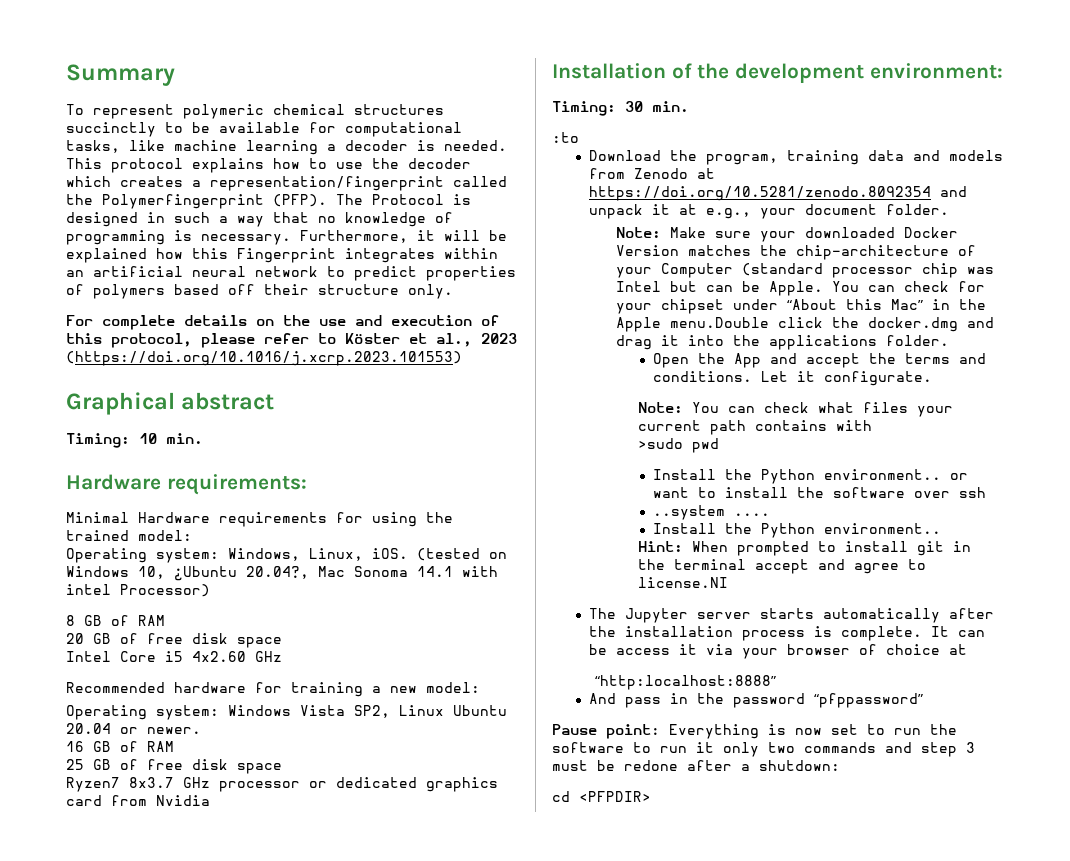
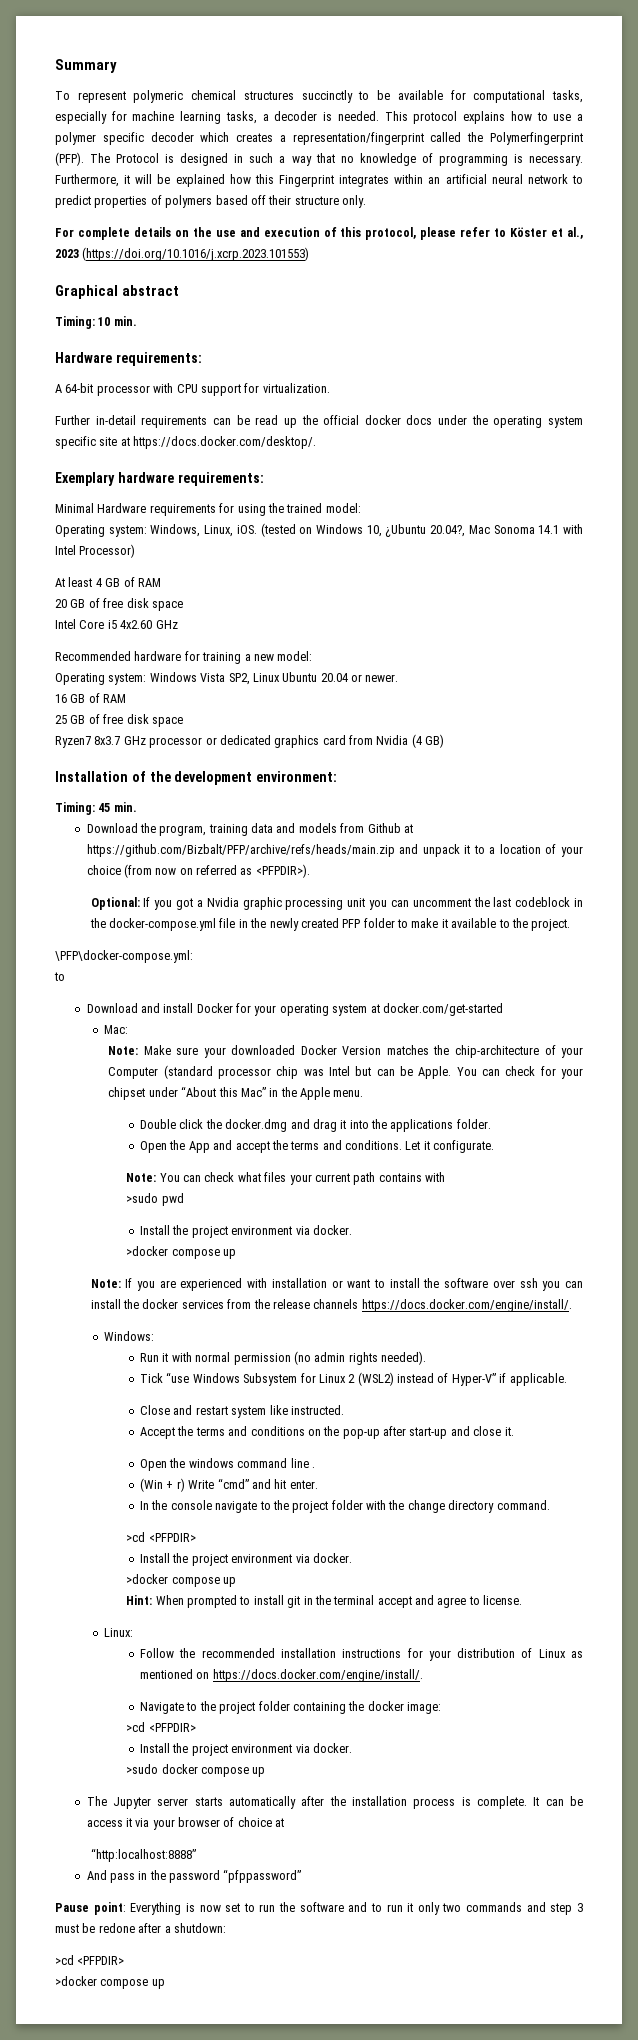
- To represent polymeric chemical structures succinctly to be available for computational tasks, like machine learning a decoder is needed.
+ To represent polymeric chemical structures succinctly to be available for computational tasks, especially for machine learning tasks, a decoder is needed.
- This protocol explains how to use the decoder which creates a representation/fingerprint called the Polymerfingerprint (PFP).
+ This protocol explains how to use a polymer specific decoder which creates a representation/fingerprint called the Polymerfingerprint (PFP).
+ A 64-bit processor with CPU support for virtualization.
+ Further in-detail requirements can be read up the official docker docs under the operating system specific site at https://docs.docker.com/desktop/.
+ Exemplary hardware requirements:
- (tested on Windows 10, ¿Ubuntu 20.04?, Mac Sonoma 14.1 with intel Processor)
+ (tested on Windows 10, ¿Ubuntu 20.04?, Mac Sonoma 14.1 with Intel Processor)
- 8 GB of RAM
+ At least 4 GB of RAM
- Ryzen7 8x3.7 GHz processor or dedicated graphics card from Nvidia
+ Ryzen7 8x3.7 GHz processor or dedicated graphics card from Nvidia (4 GB)
- Timing: 30 min.
- :to
+ Timing: 45 min.
- Download the program, training data and models from Zenodo at https://doi.org/10.5281/zenodo.8092354 and unpack it at e.g., your document folder.
+ Download the program, training data and models from Github at https://github.com/Bizbalt/PFP/archive/refs/heads/main.zip and unpack it to a location of your choice (from now on referred as <PFPDIR>).
+ Optional: If you got a Nvidia graphic processing unit you can uncomment the last codeblock in the docker-compose.yml file in the newly created PFP folder to make it available to the project.
+ \PFP\docker-compose.yml:
+ to
+ Download and install Docker for your operating system at docker.com/get-started
+ Mac:
- You can check for your chipset under “About this Mac” in the Apple menu.Double click the docker.dmg and drag it into the applications folder.
+ You can check for your chipset under “About this Mac” in the Apple menu.
+ Double click the docker.dmg and drag it into the applications folder.
  >sudo pwd
- Install the Python environment.. or want to install the software over ssh
- ..system ....
- Install the Python environment..
+ Install the project environment via docker.
+ >docker compose up
+ Note: If you are experienced with installation or want to install the software over ssh you can install the docker services from the release channels https://docs.docker.com/engine/install/.
+ Windows:
+ Run it with normal permission (no admin rights needed).
+ Tick “use Windows Subsystem for Linux 2 (WSL2) instead of Hyper-V” if applicable.
+ Close and restart system like instructed.
+ Accept the terms and conditions on the pop-up after start-up and close it.
+ Open the windows command line .
+ (Win + r) Write “cmd” and hit enter.
+ In the console navigate to the project folder with the change directory command.
+ >cd <PFPDIR>
+ Install the project environment via docker.
+ >docker compose up
- Hint: When prompted to install git in the terminal accept and agree to license.NI
+ Hint: When prompted to install git in the terminal accept and agree to license.
+ Linux:
+ Follow the recommended installation instructions for your distribution of Linux as mentioned on https://docs.docker.com/engine/install/.
+ Navigate to the project folder containing the docker image:
+ >cd <PFPDIR>
+ Install the project environment via docker.
+ >sudo docker compose up
- Pause point: Everything is now set to run the software to run it only two commands and step 3 must be redone after a shutdown:
- cd <PFPDIR>
+ Pause point: Everything is now set to run the software and to run it only two commands and step 3 must be redone after a shutdown:
+ >cd <PFPDIR>
+ >docker compose up

